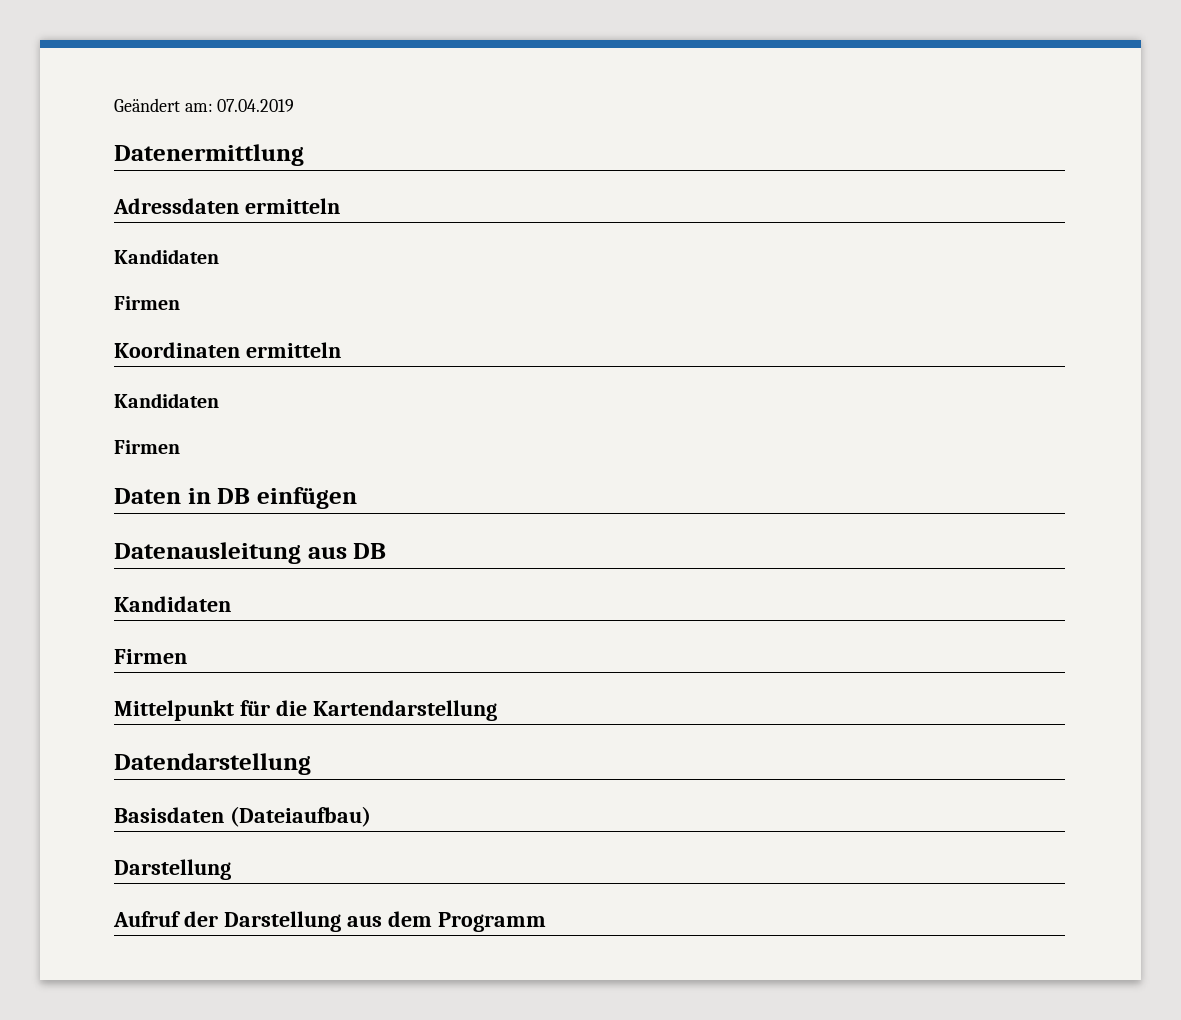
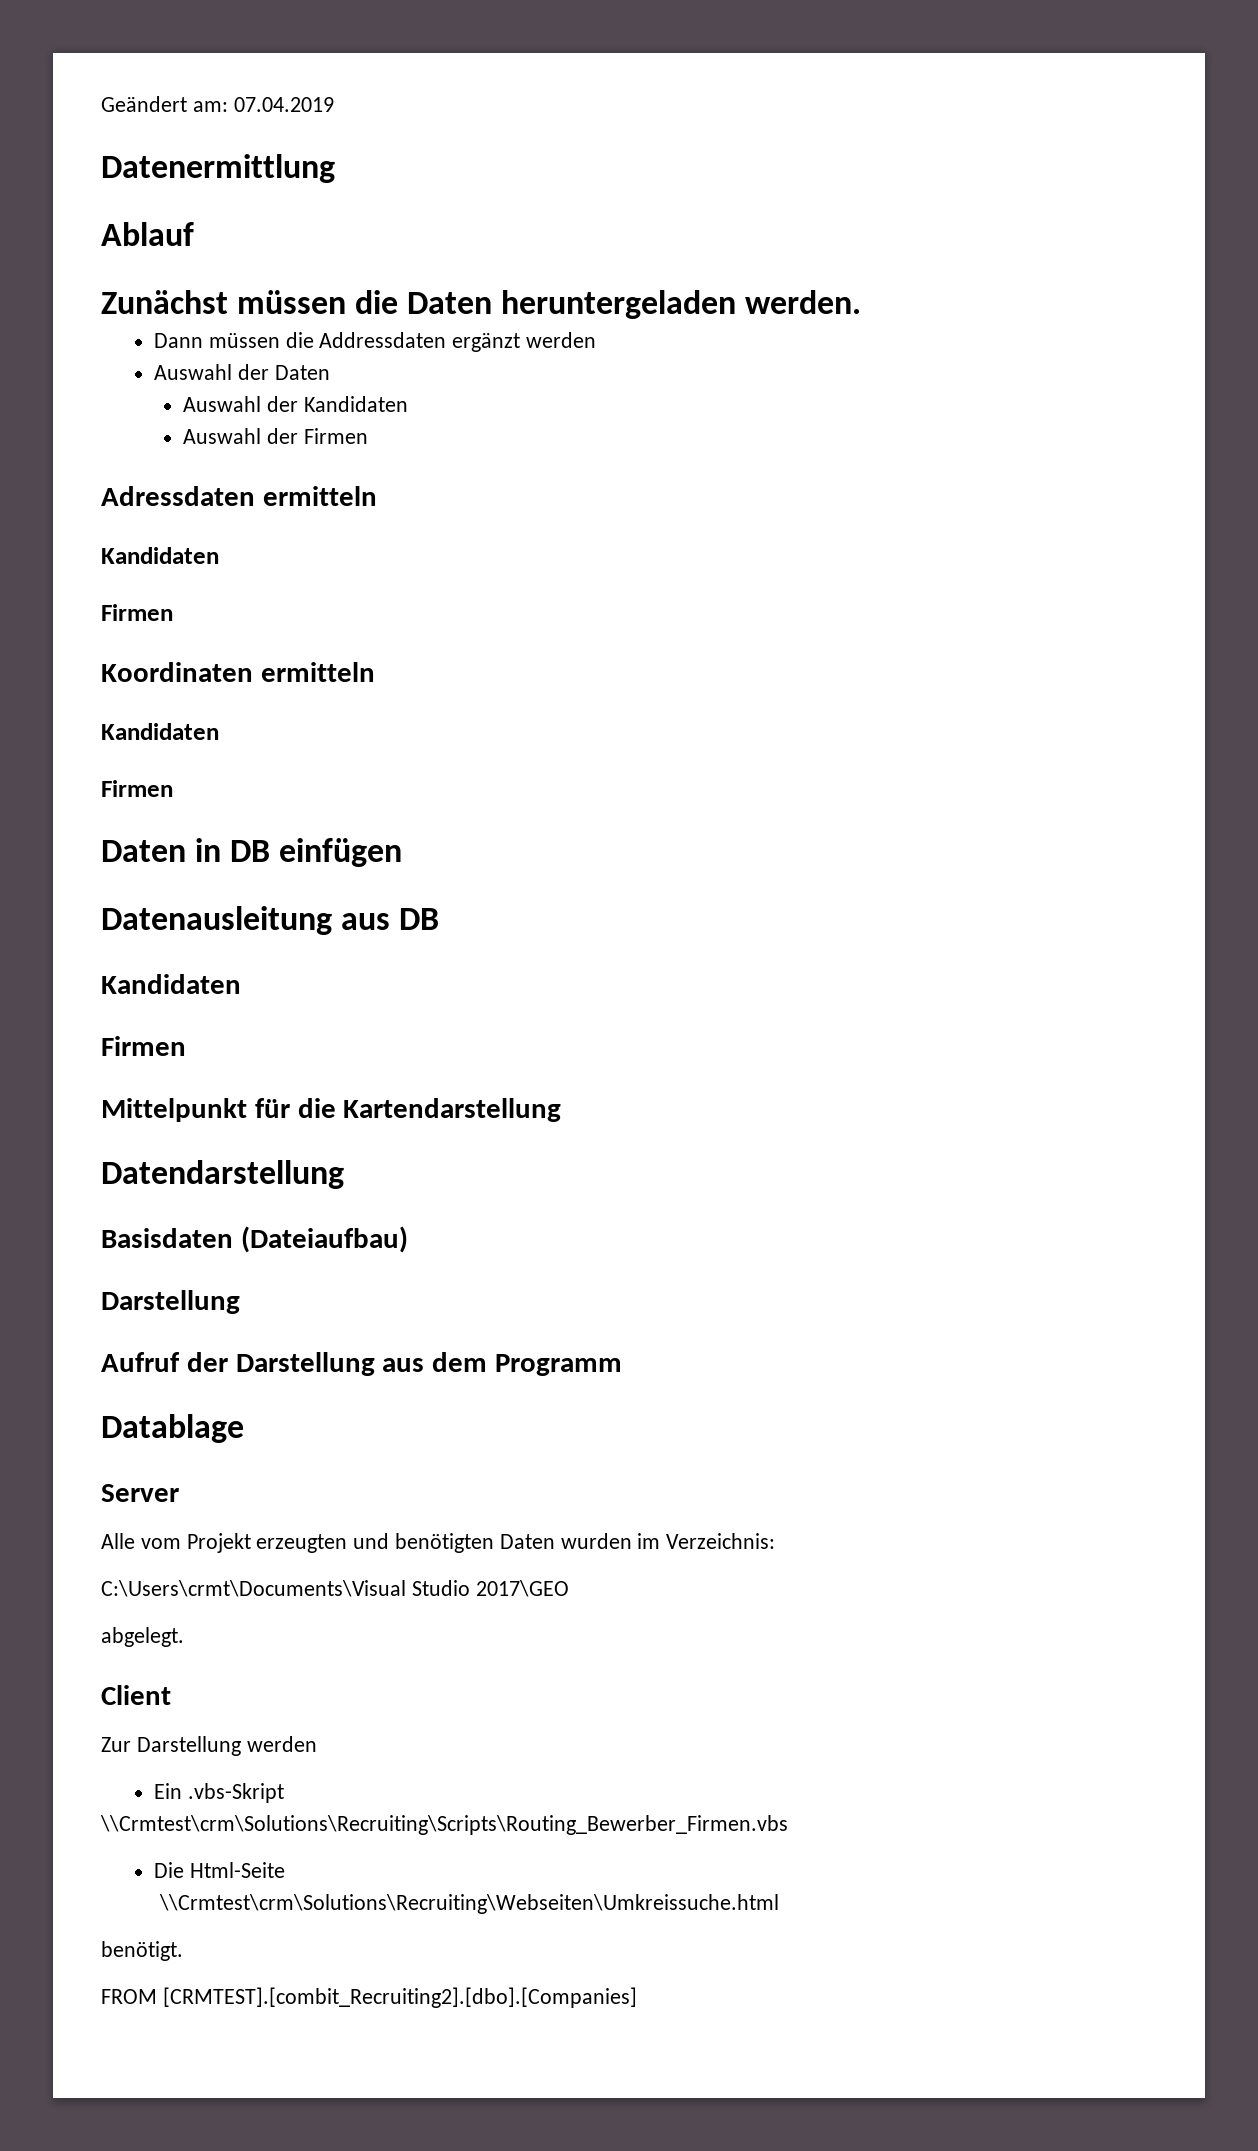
+ Ablauf
+ Zunächst müssen die Daten heruntergeladen werden.
+ Dann müssen die Addressdaten ergänzt werden
+ Auswahl der Daten
+ Auswahl der Kandidaten
+ Auswahl der Firmen
+ Datablage
+ Server
+ Alle vom Projekt erzeugten und benötigten Daten wurden im Verzeichnis:
+ C:\Users\crmt\Documents\Visual Studio 2017\GEO
+ abgelegt.
+ Client
+ Zur Darstellung werden
+ Ein .vbs-Skript
+ \\Crmtest\crm\Solutions\Recruiting\Scripts\Routing_Bewerber_Firmen.vbs
+ Die Html-Seite
+ \\Crmtest\crm\Solutions\Recruiting\Webseiten\Umkreissuche.html
+ benötigt.
+ FROM [CRMTEST].[combit_Recruiting2].[dbo].[Companies]

